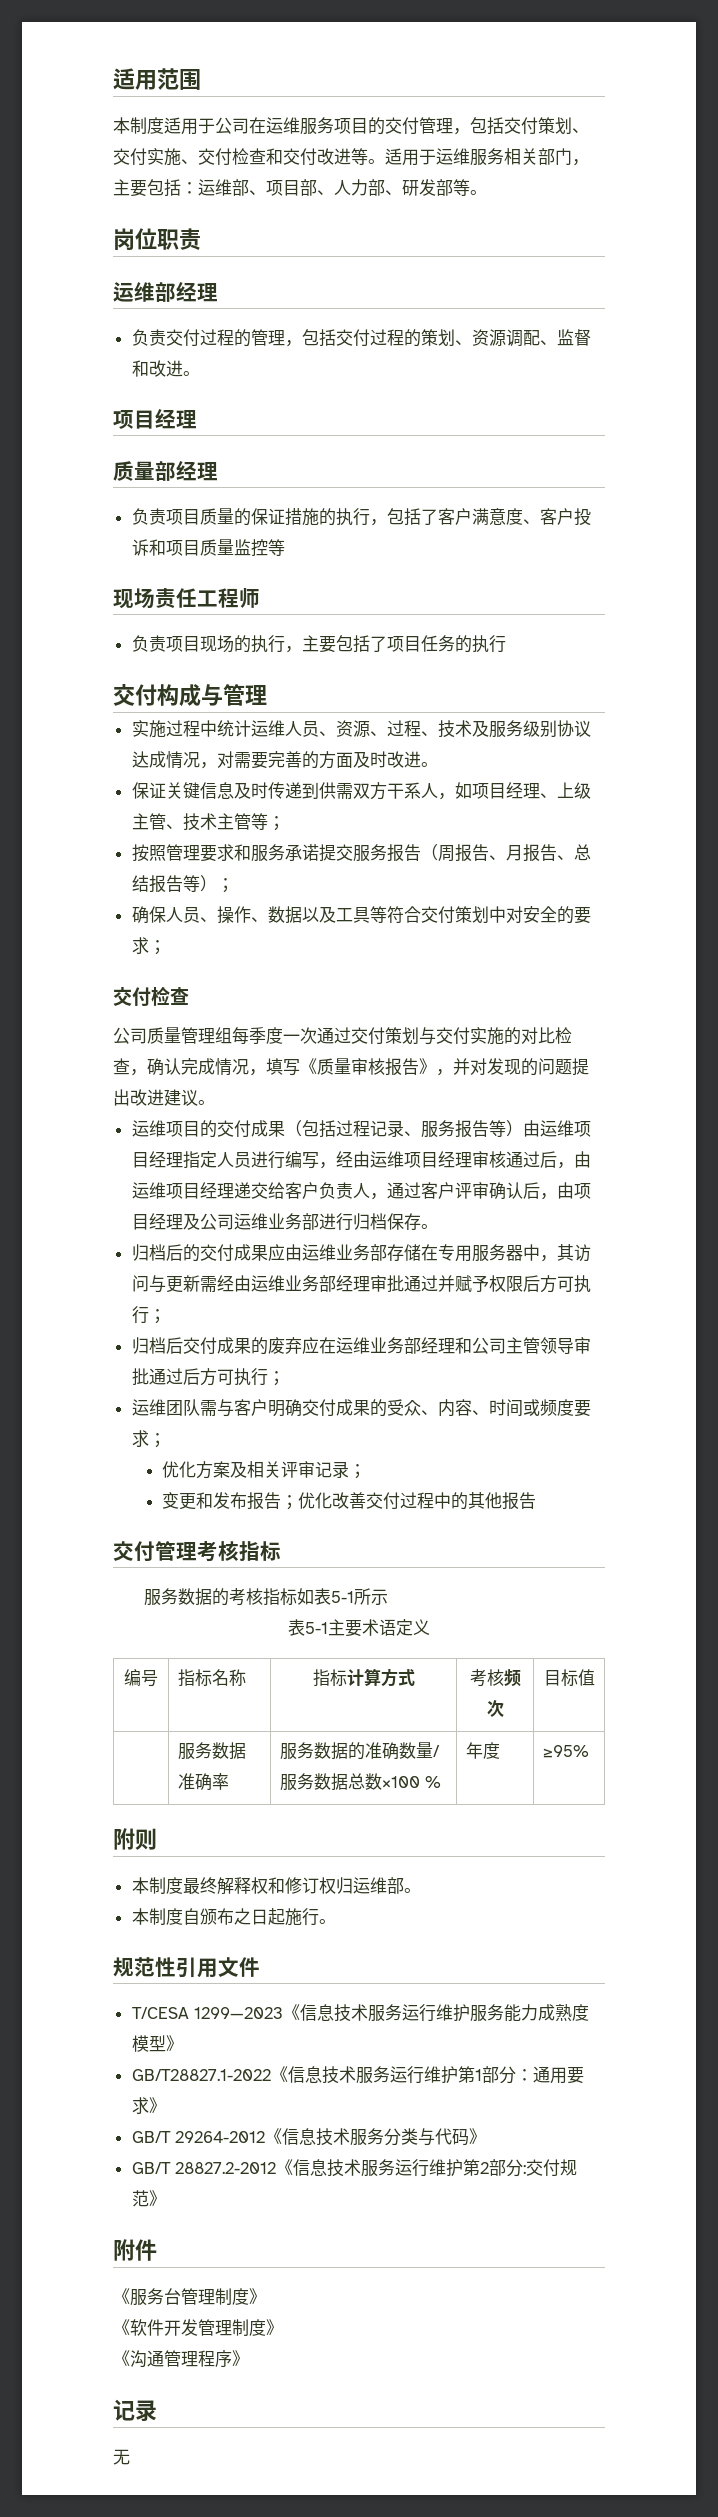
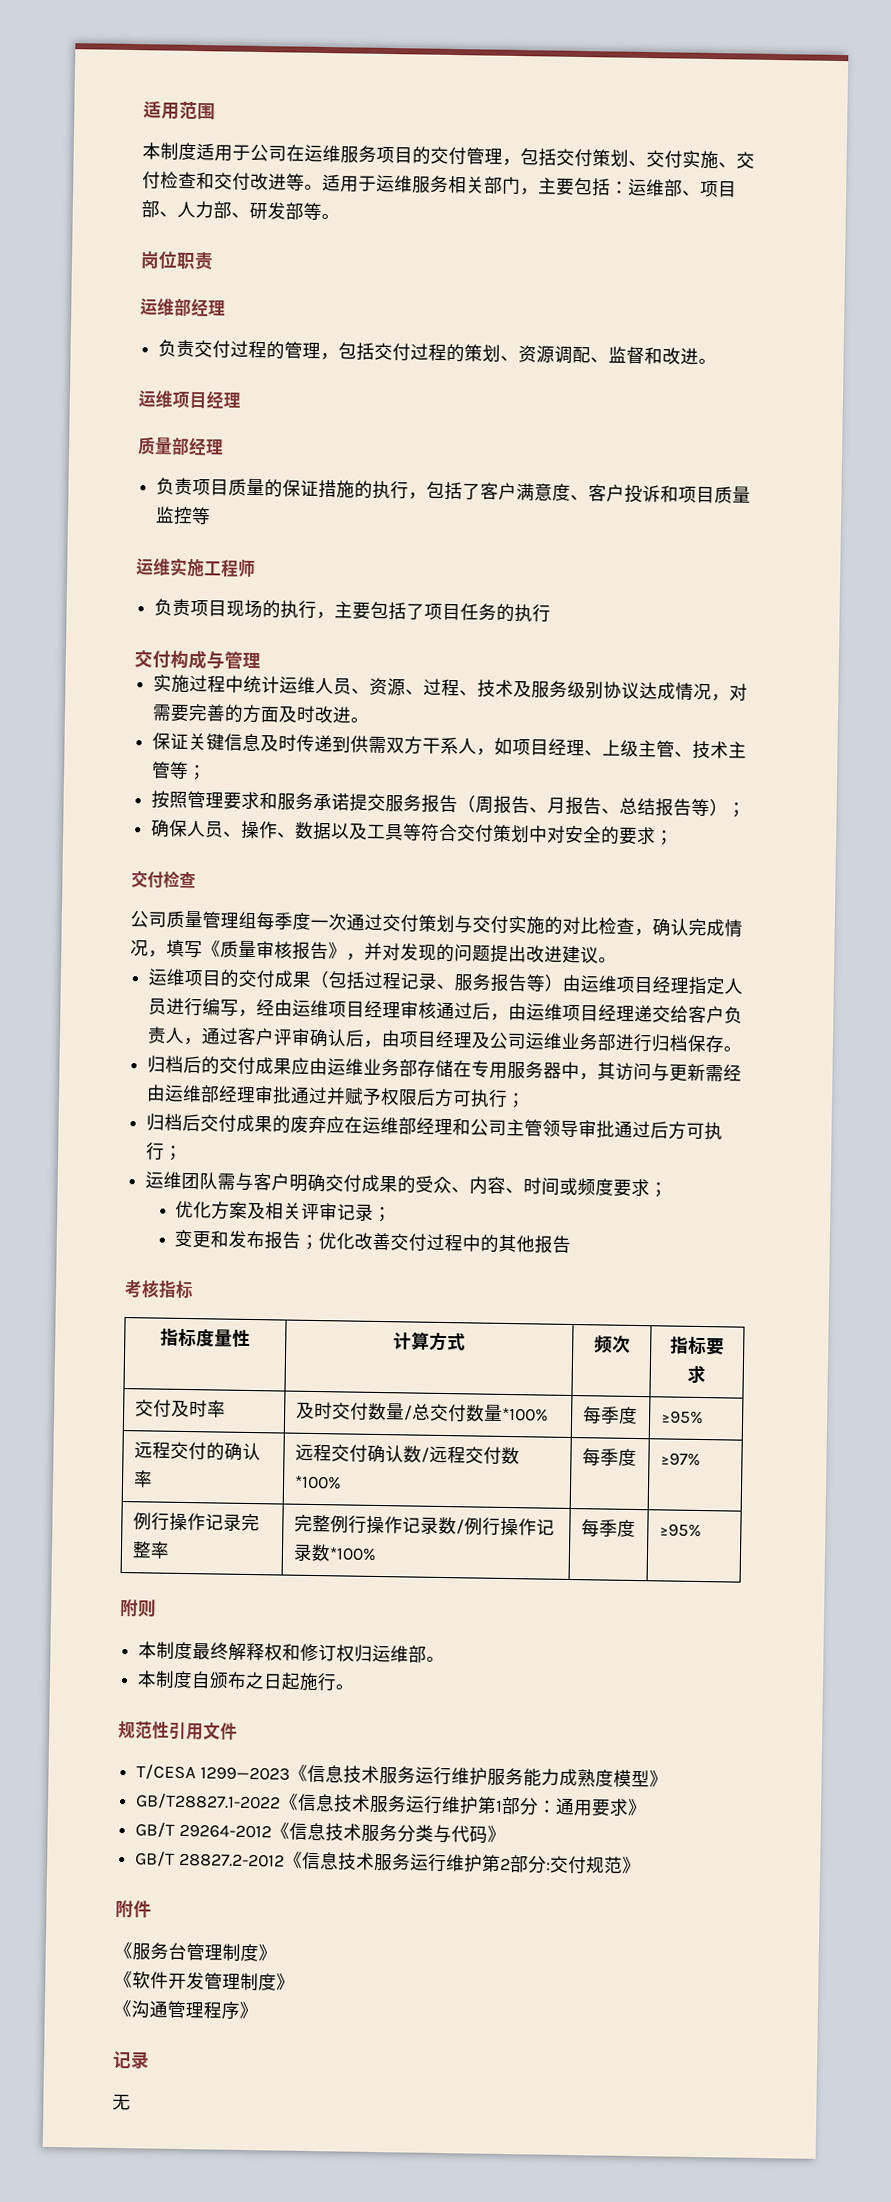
  负责交付过程的管理，包括交付过程的策划、资源调配、监督和改进。
- 项目经理
+ 运维项目经理
- 现场责任工程师
+ 运维实施工程师
- 归档后的交付成果应由运维业务部存储在专用服务器中，其访问与更新需经由运维业务部经理审批通过并赋予权限后方可执行；
+ 归档后的交付成果应由运维业务部存储在专用服务器中，其访问与更新需经由运维部经理审批通过并赋予权限后方可执行；
- 归档后交付成果的废弃应在运维业务部经理和公司主管领导审批通过后方可执行；
+ 归档后交付成果的废弃应在运维部经理和公司主管领导审批通过后方可执行；
- 交付管理考核指标
- 服务数据的考核指标如表5-1所示
- 表5-1主要术语定义
- 编号 | 指标名称 | 指标计算方式 | 考核频次 | 目标值
- | 服务数据准确率 | 服务数据的准确数量/服务数据总数×100 % | 年度 | ≥95%
+ 考核指标
+ 指标度量性 | 计算方式 | 频次 | 指标要求
+ 交付及时率 | 及时交付数量/总交付数量*100% | 每季度 | ≥95%
+ 远程交付的确认率 | 远程交付确认数/远程交付数*100% | 每季度 | ≥97%
+ 例行操作记录完整率 | 完整例行操作记录数/例行操作记录数*100% | 每季度 | ≥95%

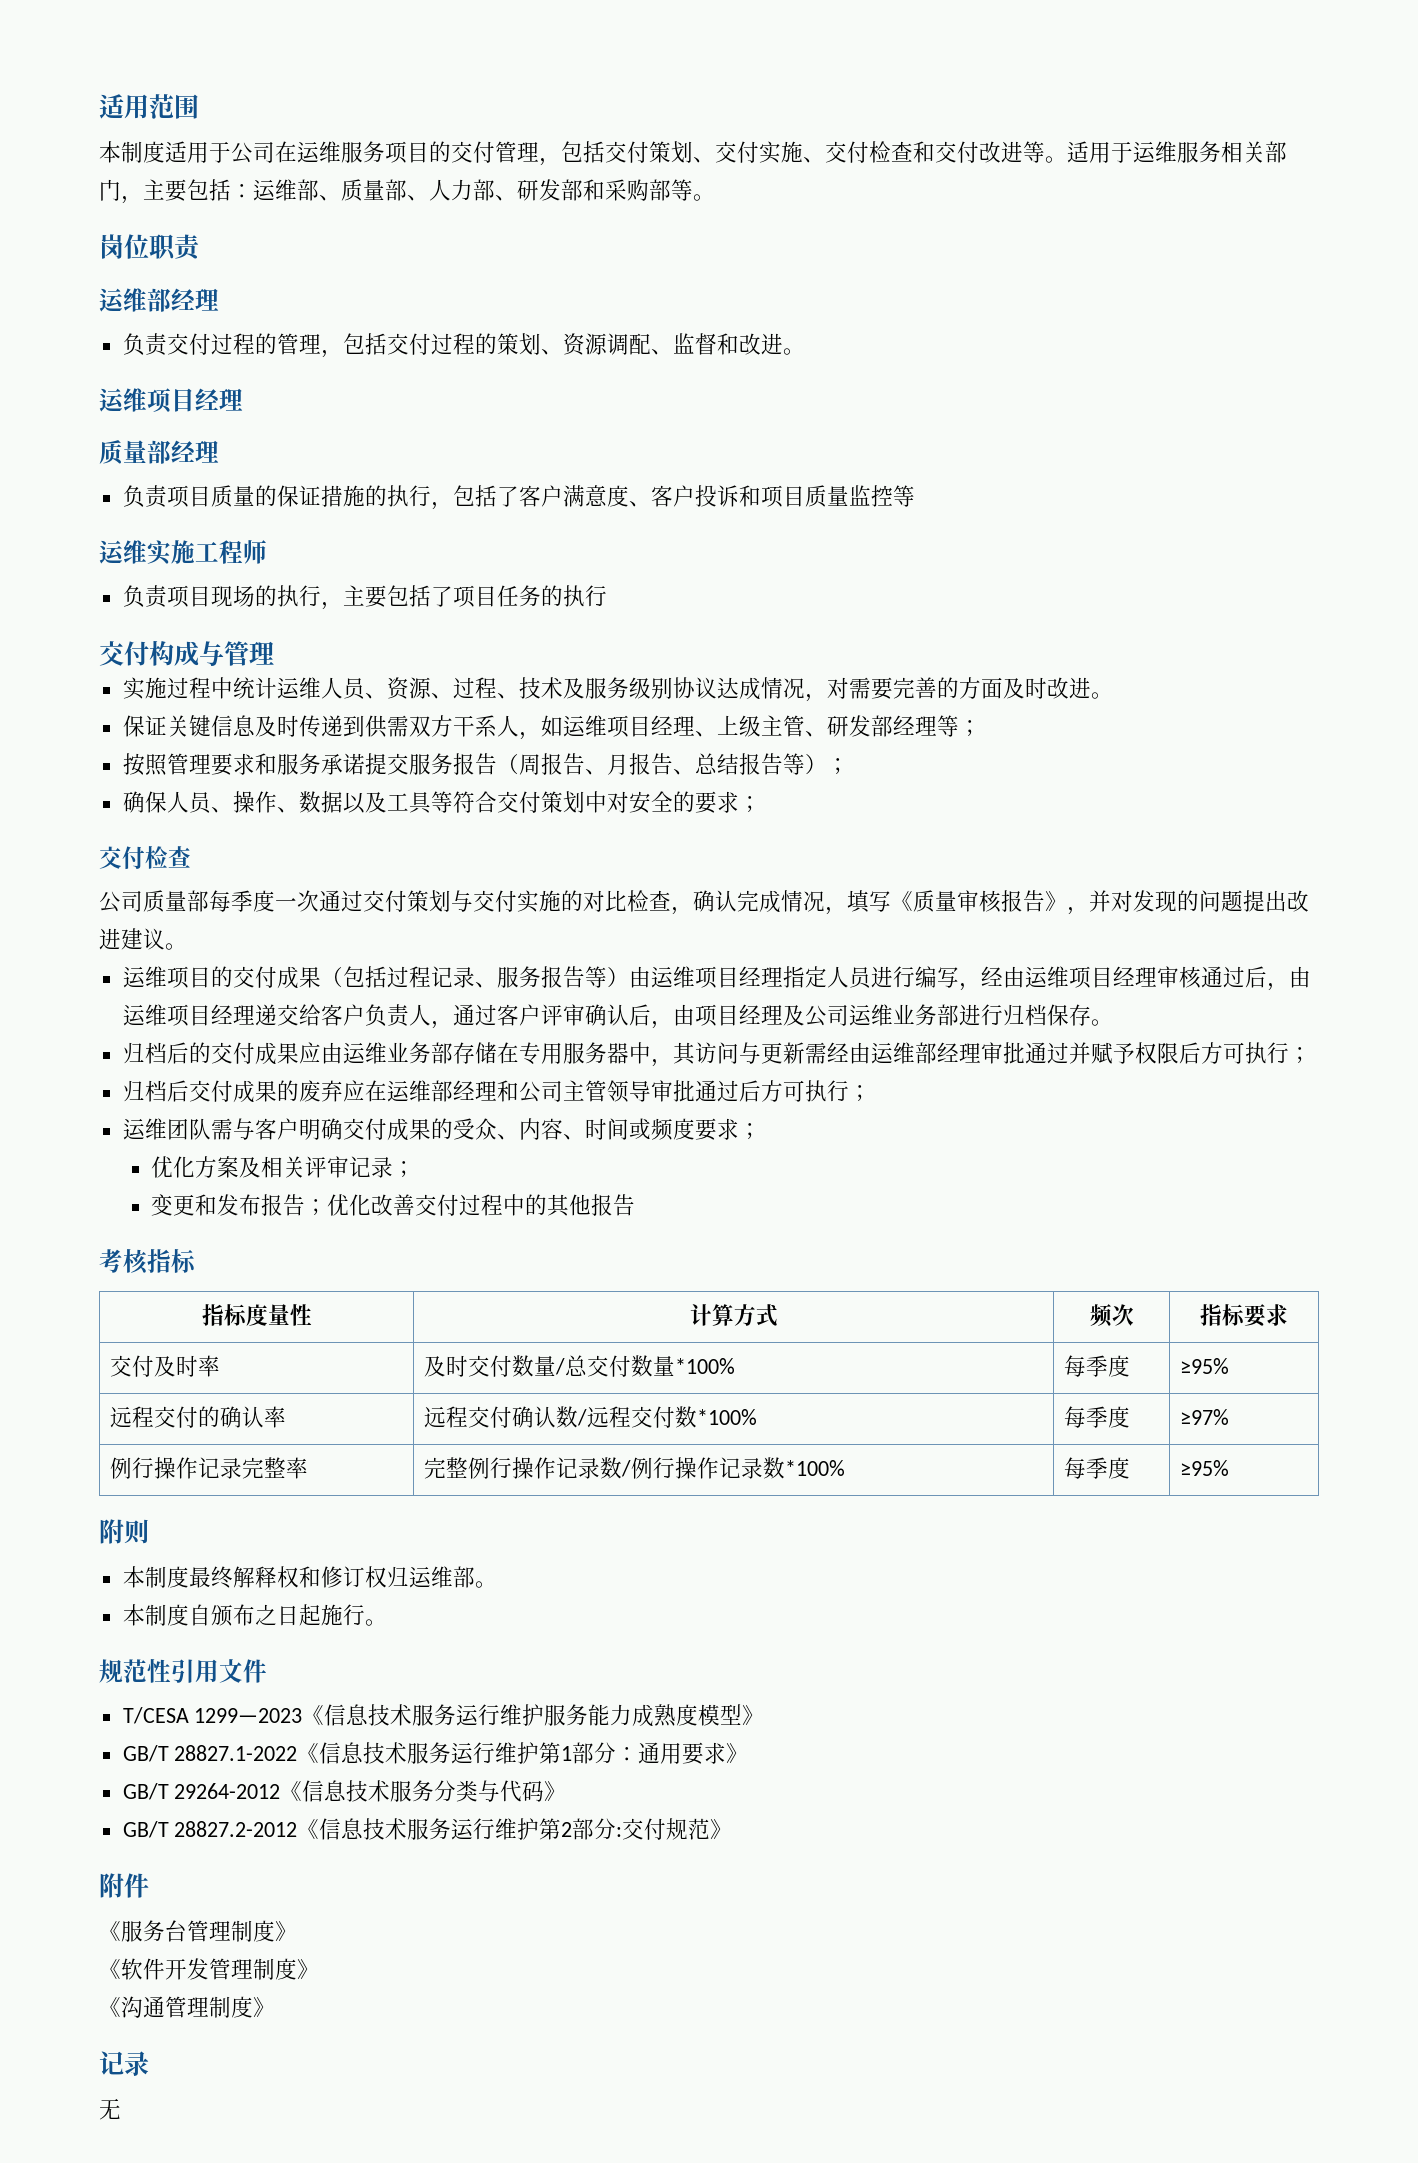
- 适用于运维服务相关部门，主要包括：运维部、项目部、人力部、研发部等。
+ 适用于运维服务相关部门，主要包括：运维部、质量部、人力部、研发部和采购部等。
- 保证关键信息及时传递到供需双方干系人，如项目经理、上级主管、技术主管等；
+ 保证关键信息及时传递到供需双方干系人，如运维项目经理、上级主管、研发部经理等；
- 公司质量管理组每季度一次通过交付策划与交付实施的对比检查，确认完成情况，填写《质量审核报告》，并对发现的问题提出改进建议。
+ 公司质量部每季度一次通过交付策划与交付实施的对比检查，确认完成情况，填写《质量审核报告》，并对发现的问题提出改进建议。
- GB/T28827.1-2022《信息技术服务运行维护第1部分：通用要求》
+ GB/T 28827.1-2022《信息技术服务运行维护第1部分：通用要求》
- 《沟通管理程序》
+ 《沟通管理制度》

